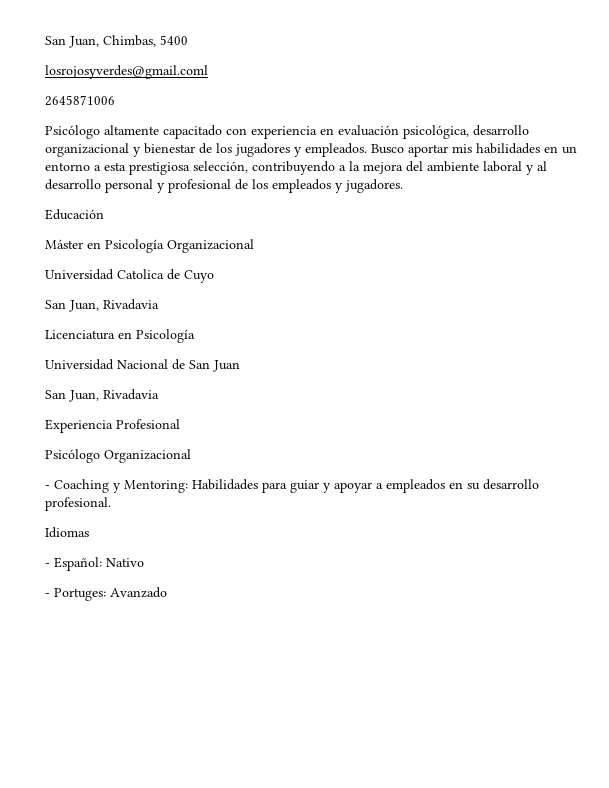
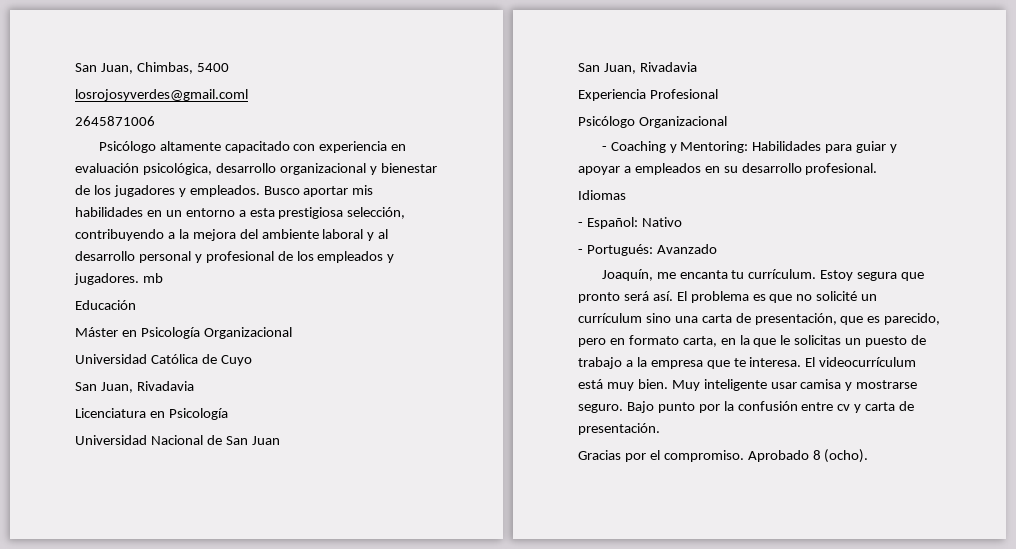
- Busco aportar mis habilidades en un entorno a esta prestigiosa selección, contribuyendo a la mejora del ambiente laboral y al desarrollo personal y profesional de los empleados y jugadores.
+ Busco aportar mis habilidades en un entorno a esta prestigiosa selección, contribuyendo a la mejora del ambiente laboral y al desarrollo personal y profesional de los empleados y jugadores. mb
- Universidad Catolica de Cuyo
+ Universidad Católica de Cuyo
- - Portuges: Avanzado
+ - Portugués: Avanzado
+ Joaquín, me encanta tu currículum. Estoy segura que pronto será así. El problema es que no solicité un currículum sino una carta de presentación, que es parecido, pero en formato carta, en la que le solicitas un puesto de trabajo a la empresa que te interesa. El videocurrículum está muy bien. Muy inteligente usar camisa y mostrarse seguro. Bajo punto por la confusión entre cv y carta de presentación.
+ Gracias por el compromiso. Aprobado 8 (ocho).

